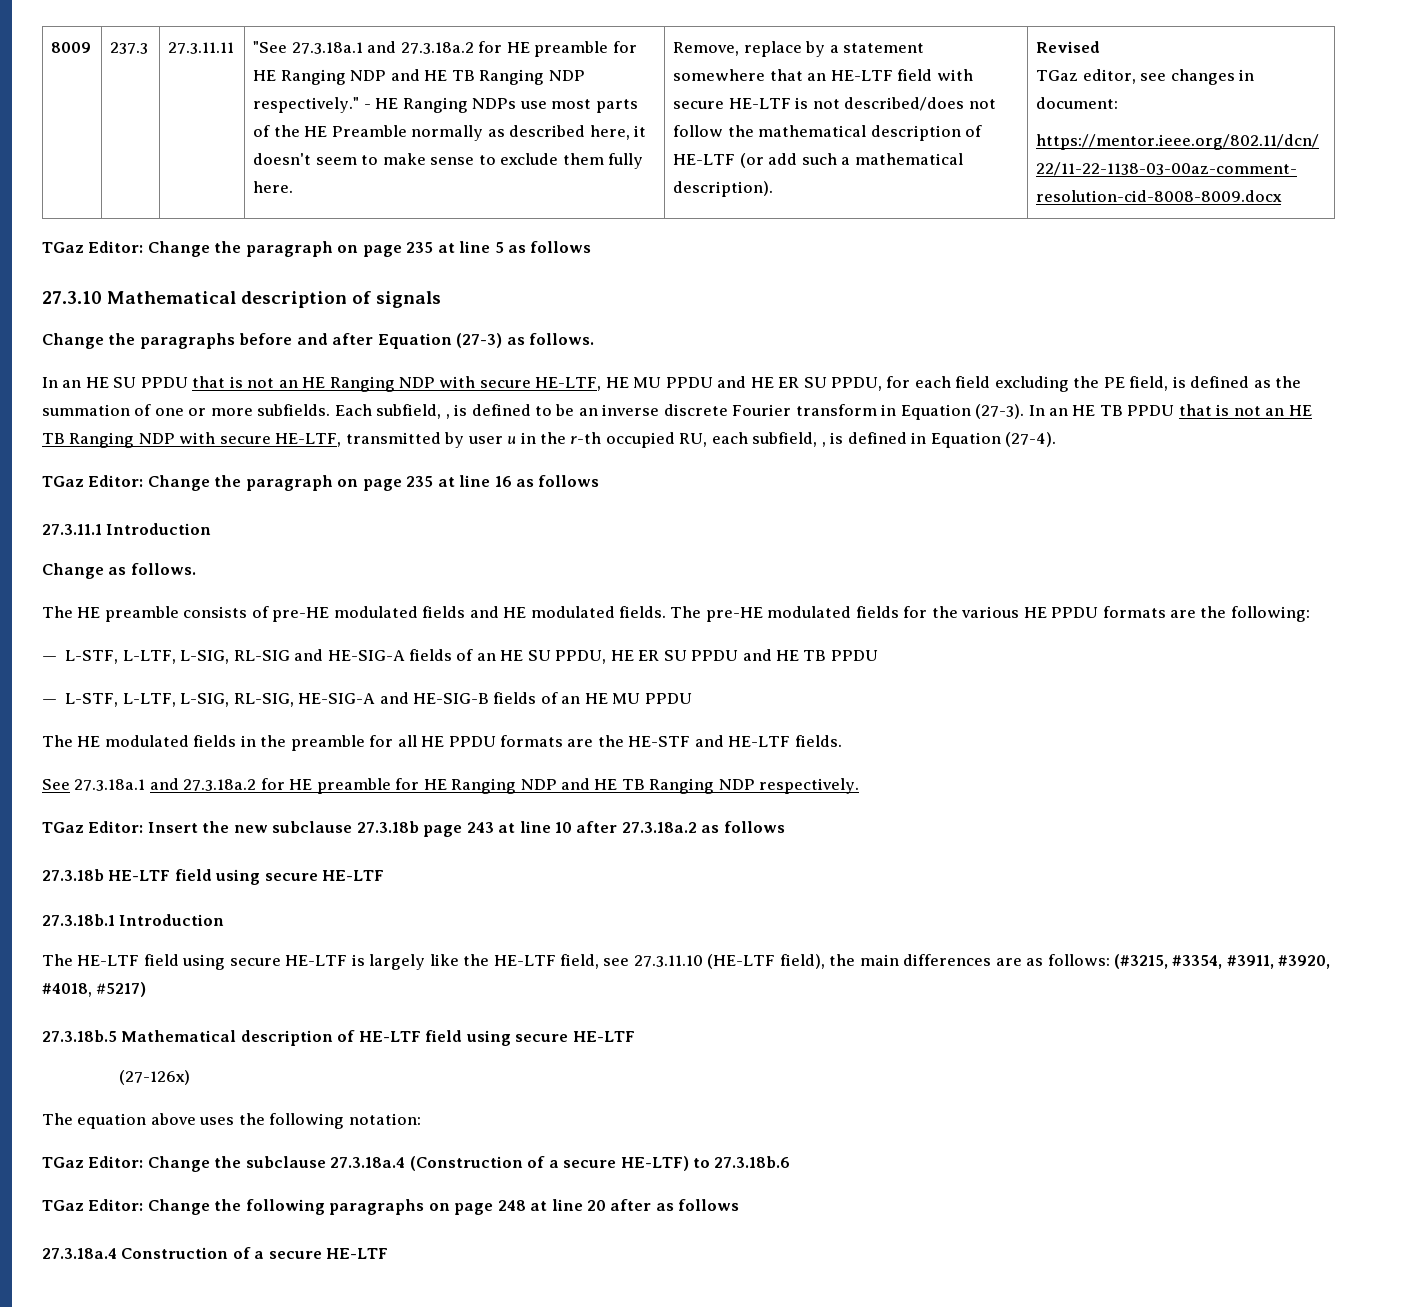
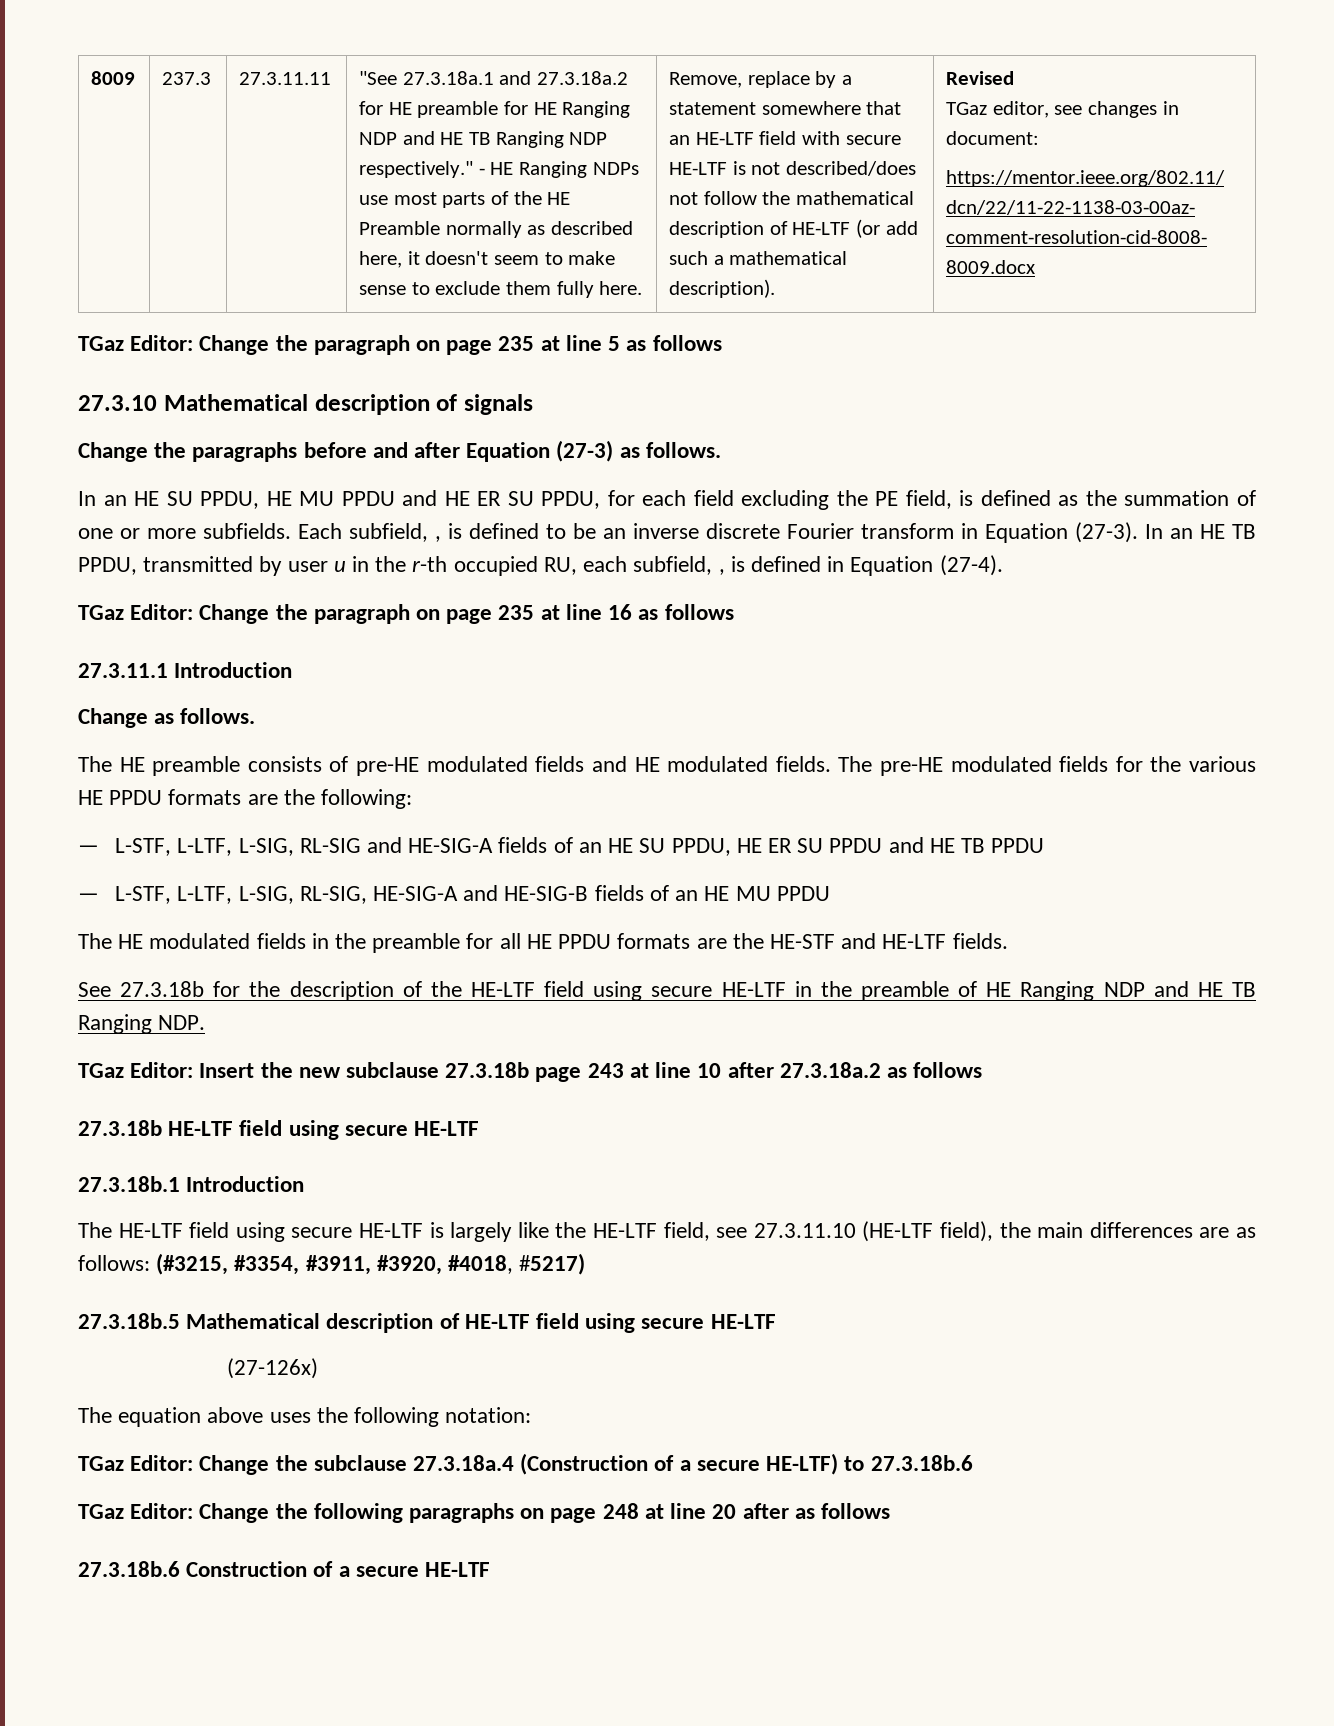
- In an HE SU PPDU that is not an HE Ranging NDP with secure HE-LTF, HE MU PPDU and HE ER SU PPDU, for each field excluding the PE field, is defined as the summation of one or more subfields.
+ In an HE SU PPDU, HE MU PPDU and HE ER SU PPDU, for each field excluding the PE field, is defined as the summation of one or more subfields.
- In an HE TB PPDU that is not an HE TB Ranging NDP with secure HE-LTF, transmitted by user u in the r-th occupied RU, each subfield, , is defined in Equation (27-4).
+ In an HE TB PPDU, transmitted by user u in the r-th occupied RU, each subfield, , is defined in Equation (27-4).
- See 27.3.18a.1 and 27.3.18a.2 for HE preamble for HE Ranging NDP and HE TB Ranging NDP respectively.
+ See 27.3.18b for the description of the HE-LTF field using secure HE-LTF in the preamble of HE Ranging NDP and HE TB Ranging NDP.
- 27.3.18a.4 Construction of a secure HE-LTF
+ 27.3.18b.6 Construction of a secure HE-LTF

